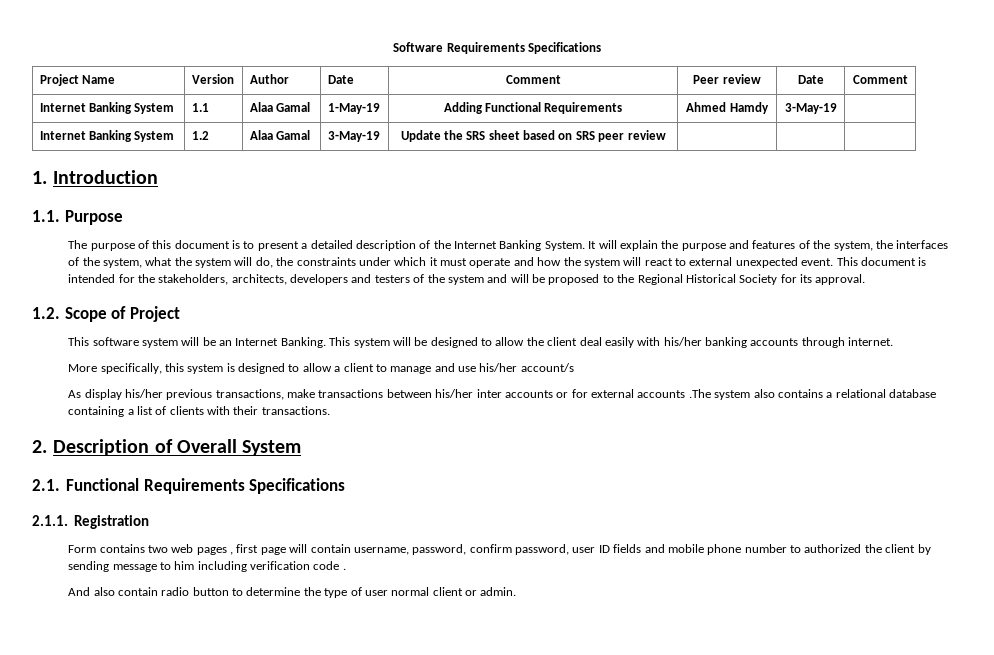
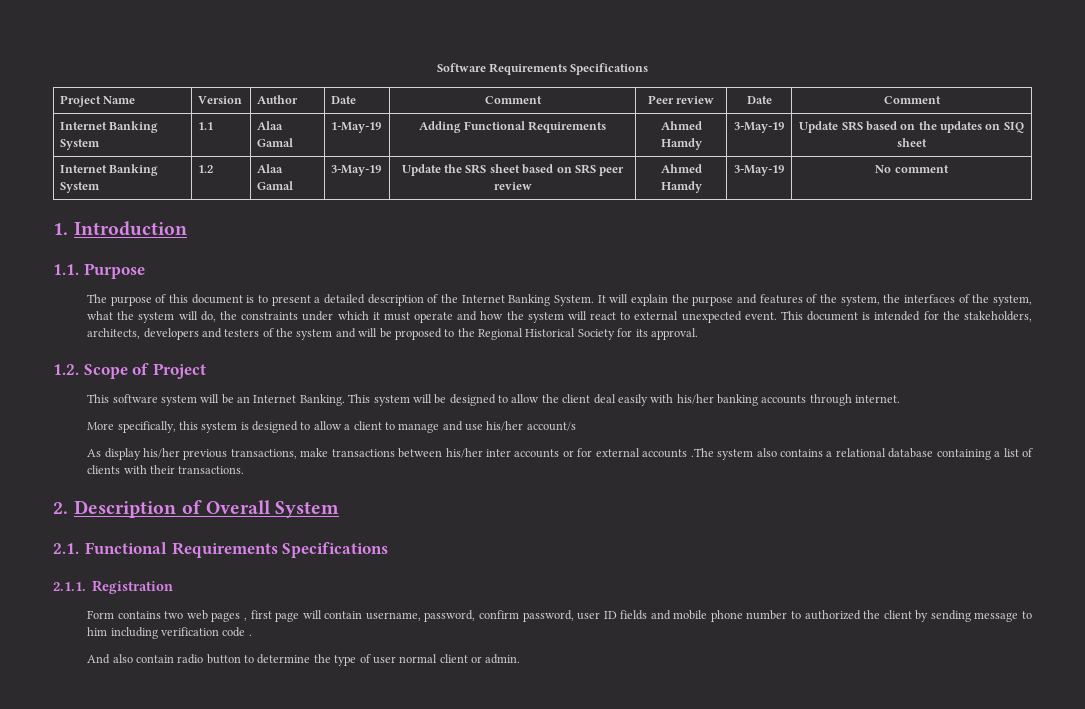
- Internet Banking System | 1.1 | Alaa Gamal | 1-May-19 | Adding Functional Requirements | Ahmed Hamdy | 3-May-19 |
+ Internet Banking System | 1.1 | Alaa Gamal | 1-May-19 | Adding Functional Requirements | Ahmed Hamdy | 3-May-19 | Update SRS based on the updates on SIQ sheet
- Internet Banking System | 1.2 | Alaa Gamal | 3-May-19 | Update the SRS sheet based on SRS peer review | | |
+ Internet Banking System | 1.2 | Alaa Gamal | 3-May-19 | Update the SRS sheet based on SRS peer review | Ahmed Hamdy | 3-May-19 | No comment

